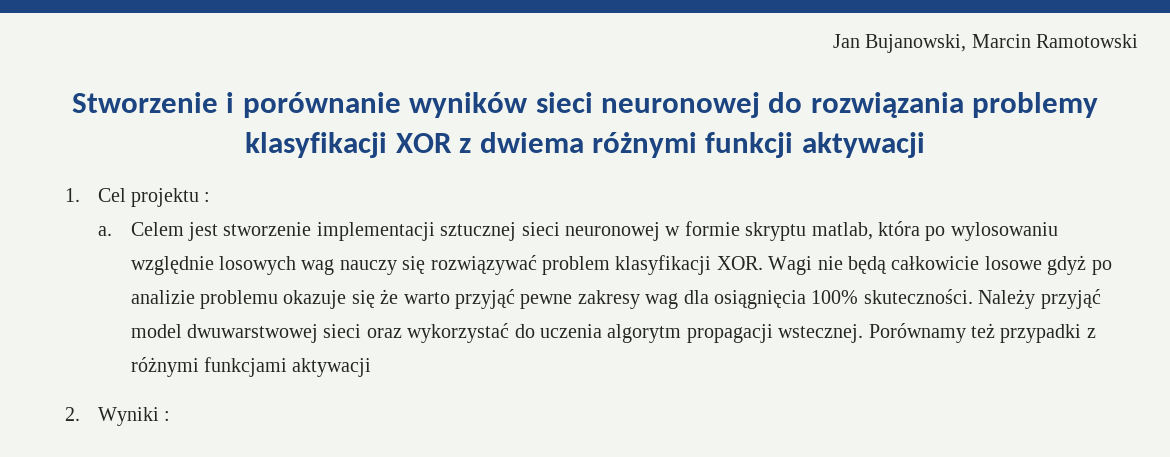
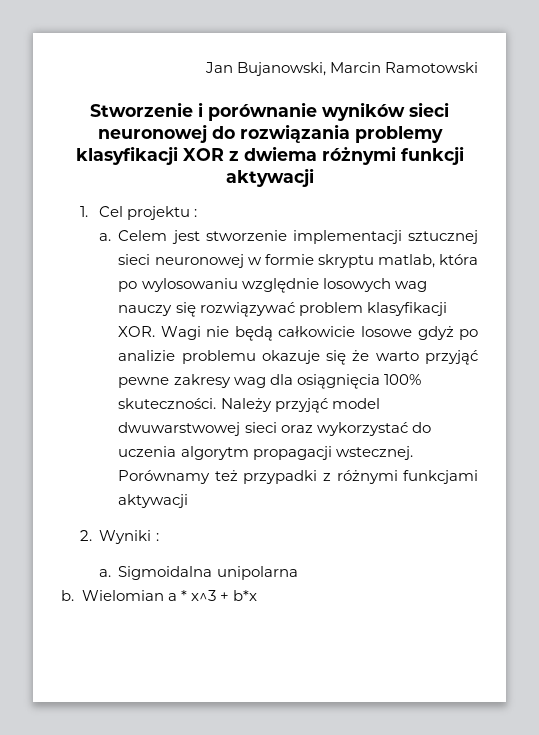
+ a. Sigmoidalna unipolarna
+ b. Wielomian a * x^3 + b*x

